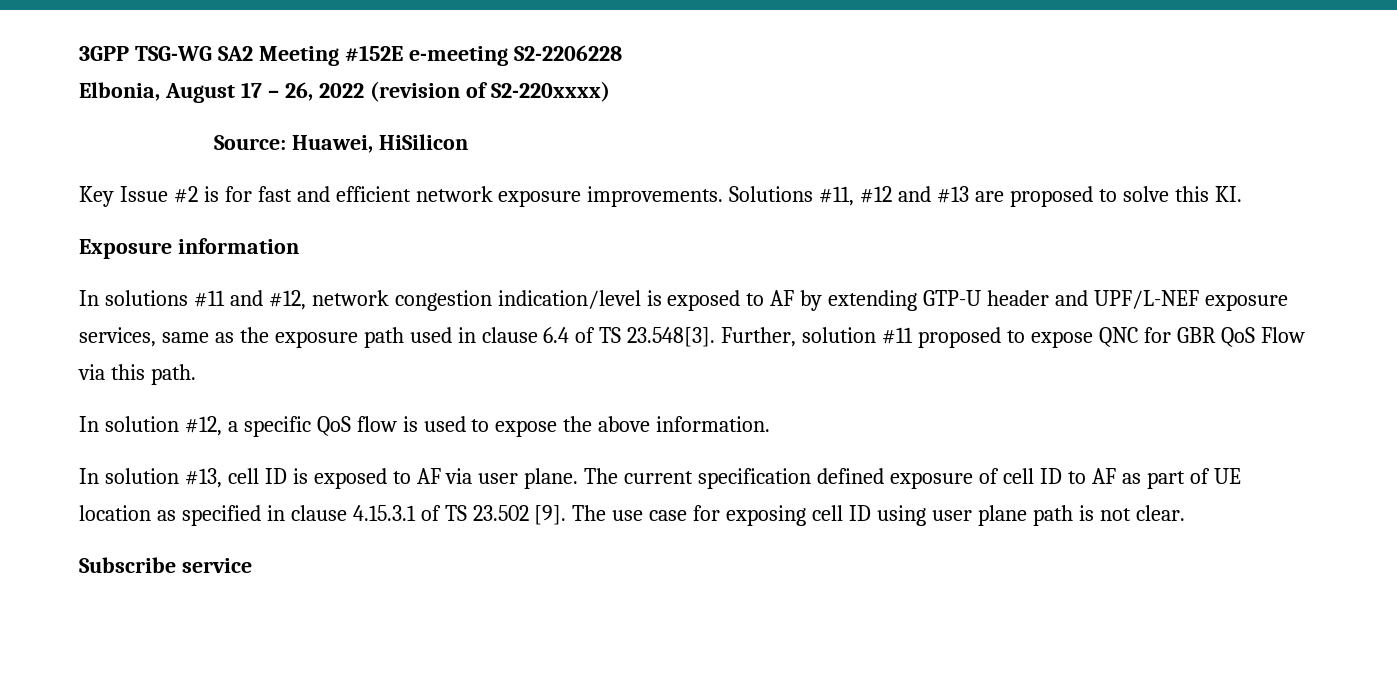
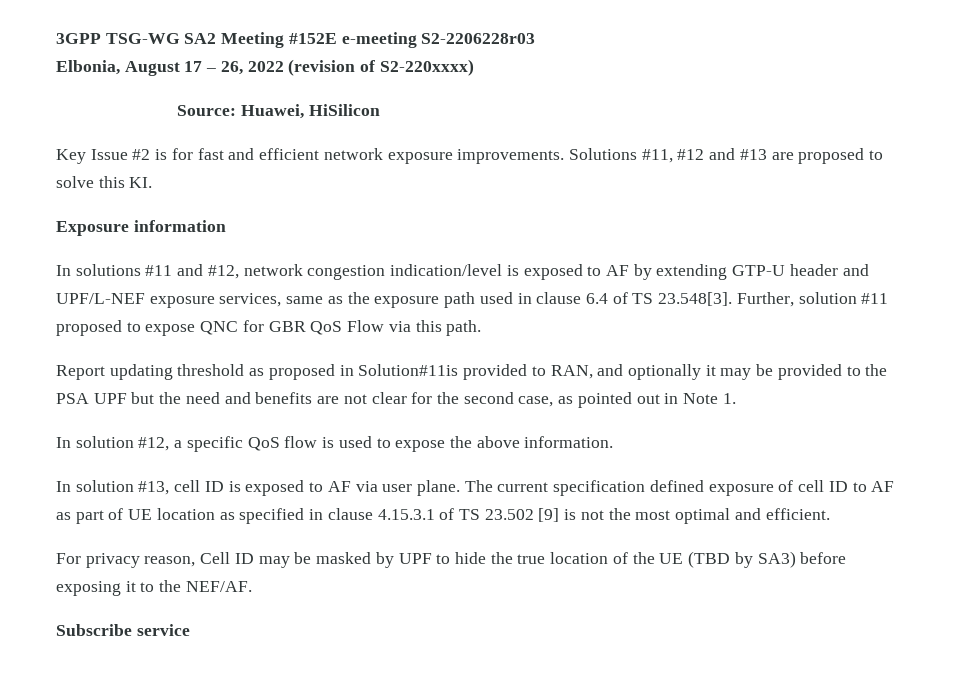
- 3GPP TSG-WG SA2 Meeting #152E e-meeting S2-2206228
+ 3GPP TSG-WG SA2 Meeting #152E e-meeting S2-2206228r03
+ Report updating threshold as proposed in Solution#11is provided to RAN, and optionally it may be provided to the PSA UPF but the need and benefits are not clear for the second case, as pointed out in Note 1.
- The current specification defined exposure of cell ID to AF as part of UE location as specified in clause 4.15.3.1 of TS 23.502 [9]. The use case for exposing cell ID using user plane path is not clear.
+ The current specification defined exposure of cell ID to AF as part of UE location as specified in clause 4.15.3.1 of TS 23.502 [9] is not the most optimal and efficient.
+ For privacy reason, Cell ID may be masked by UPF to hide the true location of the UE (TBD by SA3) before exposing it to the NEF/AF.

